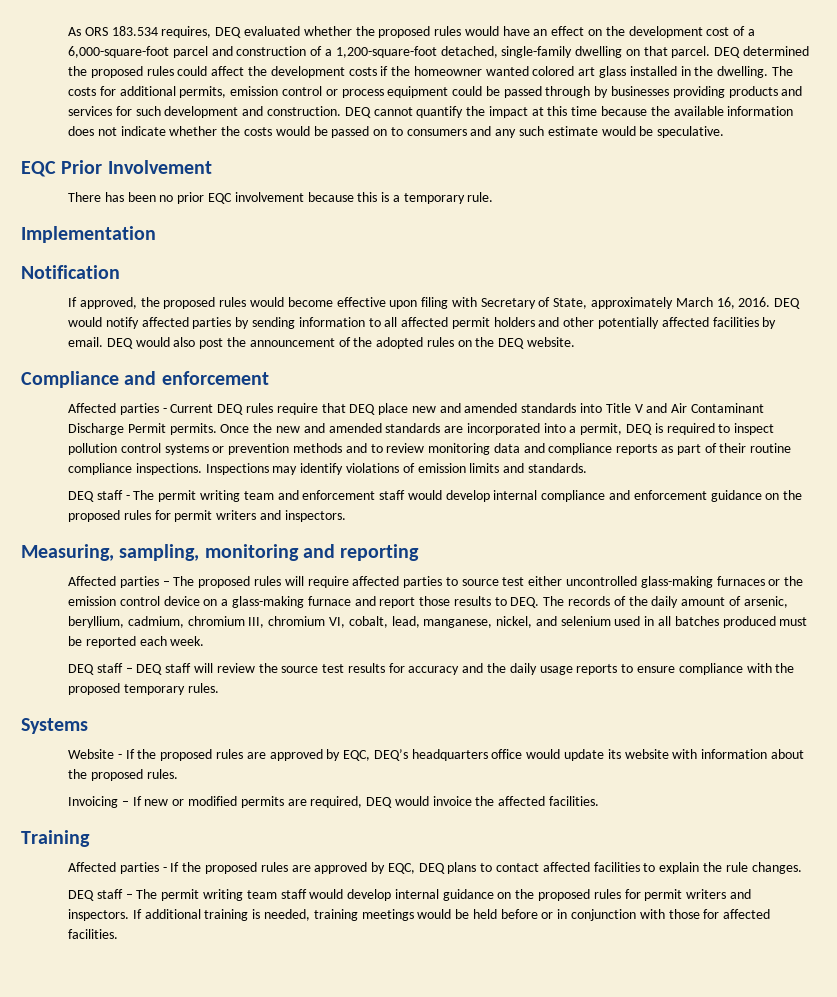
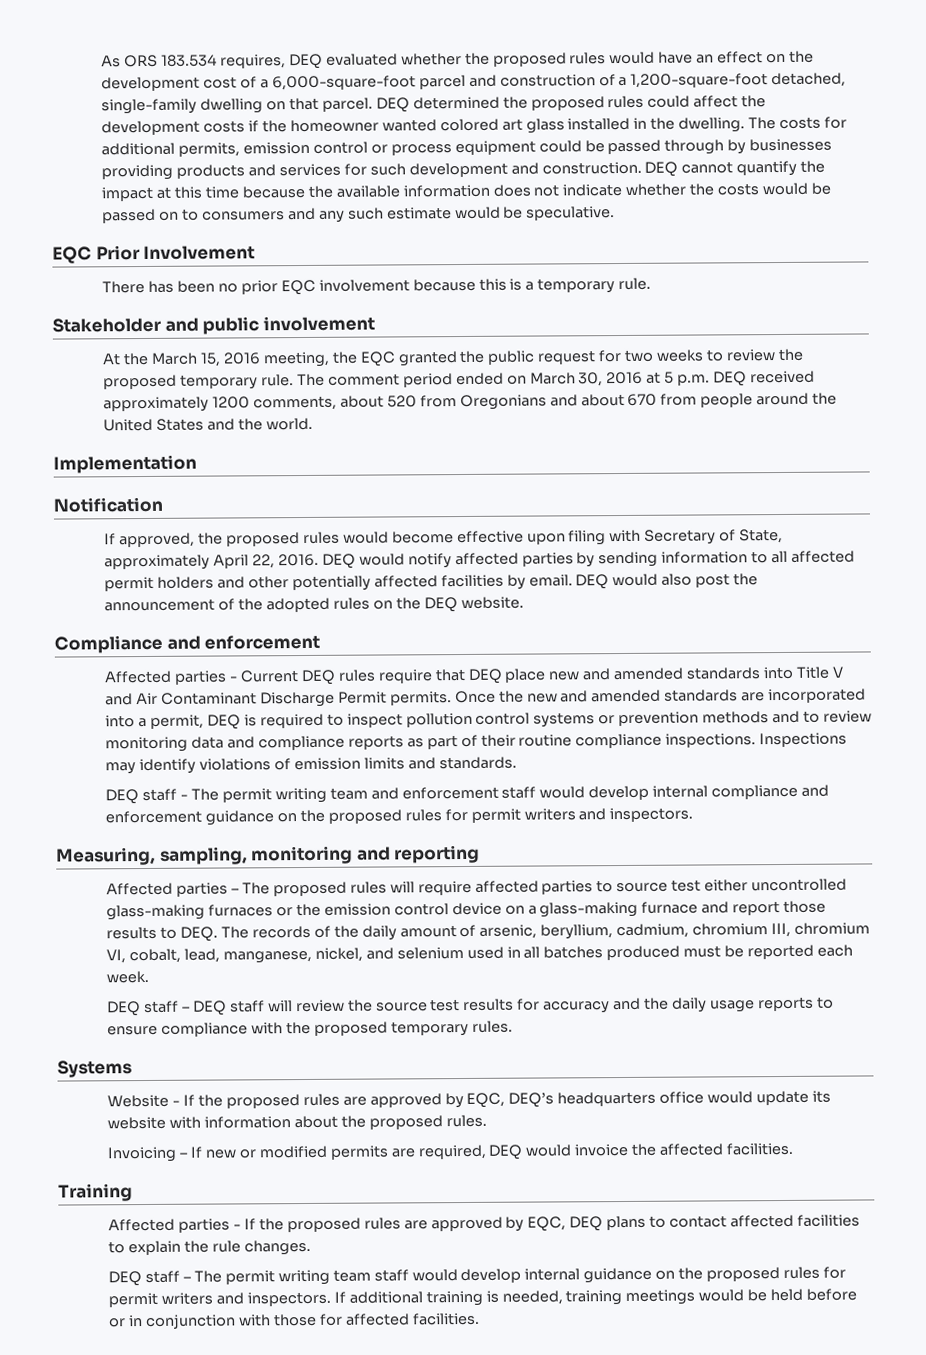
+ Stakeholder and public involvement
+ At the March 15, 2016 meeting, the EQC granted the public request for two weeks to review the proposed temporary rule. The comment period ended on March 30, 2016 at 5 p.m. DEQ received approximately 1200 comments, about 520 from Oregonians and about 670 from people around the United States and the world.
- If approved, the proposed rules would become effective upon filing with Secretary of State, approximately March 16, 2016.
+ If approved, the proposed rules would become effective upon filing with Secretary of State, approximately April 22, 2016.

